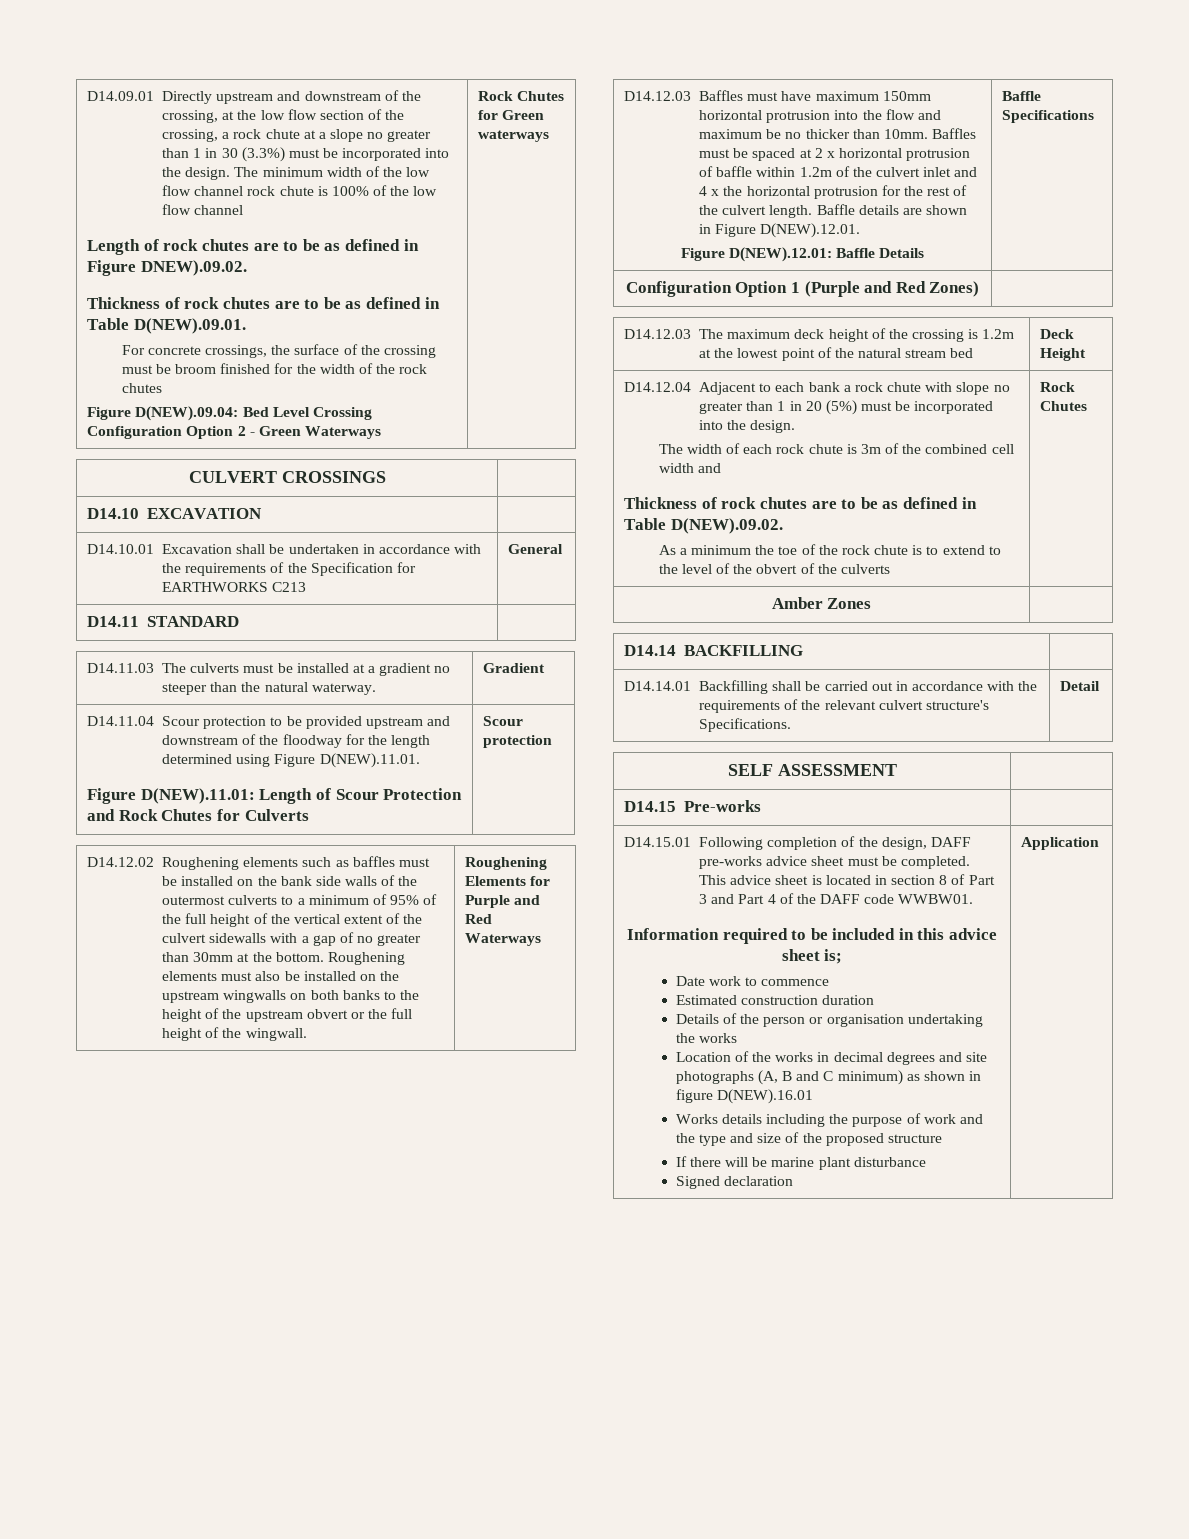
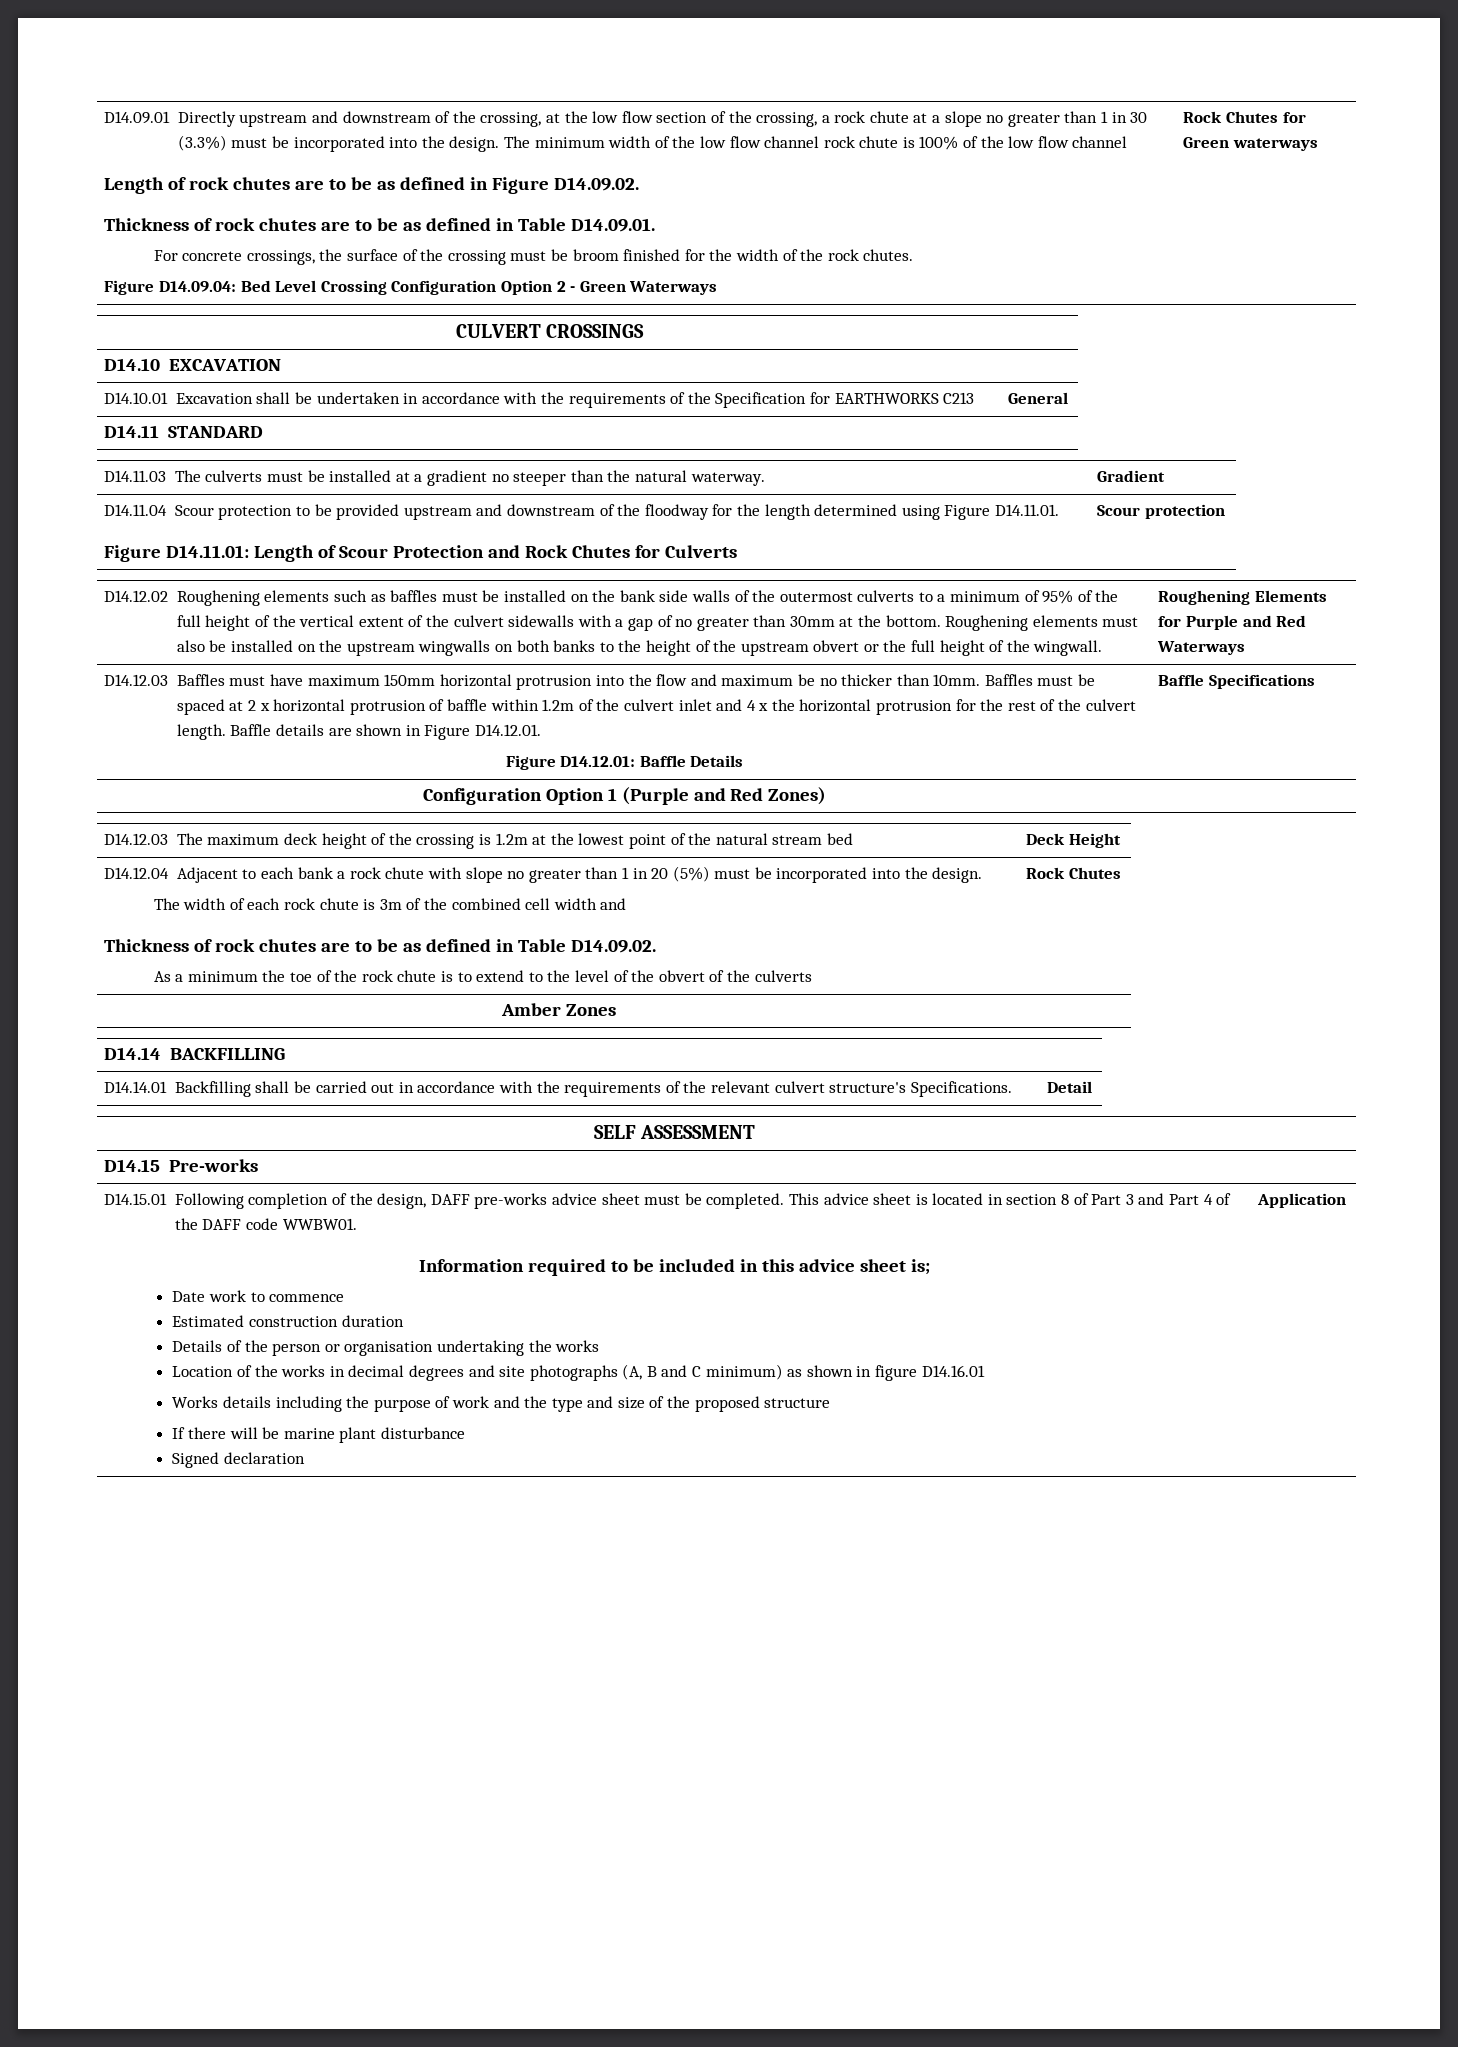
- Length of rock chutes are to be as defined in Figure DNEW).09.02.
+ Length of rock chutes are to be as defined in Figure D14.09.02.
- Thickness of rock chutes are to be as defined in Table D(NEW).09.01.
+ Thickness of rock chutes are to be as defined in Table D14.09.01.
- For concrete crossings, the surface of the crossing must be broom finished for the width of the rock chutes
- Figure D(NEW).09.04: Bed Level Crossing Configuration Option 2 - Green Waterways
+ For concrete crossings, the surface of the crossing must be broom finished for the width of the rock chutes.
+ Figure D14.09.04: Bed Level Crossing Configuration Option 2 - Green Waterways
- D14.11.04 Scour protection to be provided upstream and downstream of the floodway for the length determined using Figure D(NEW).11.01.
- Figure D(NEW).11.01: Length of Scour Protection and Rock Chutes for Culverts | Scour protection
+ D14.11.04 Scour protection to be provided upstream and downstream of the floodway for the length determined using Figure D14.11.01.
+ Figure D14.11.01: Length of Scour Protection and Rock Chutes for Culverts | Scour protection
- Baffle details are shown in Figure D(NEW).12.01.
- Figure D(NEW).12.01: Baffle Details
+ Baffle details are shown in Figure D14.12.01.
+ Figure D14.12.01: Baffle Details
- Thickness of rock chutes are to be as defined in Table D(NEW).09.02.
+ Thickness of rock chutes are to be as defined in Table D14.09.02.
- Location of the works in decimal degrees and site photographs (A, B and C minimum) as shown in figure D(NEW).16.01
+ Location of the works in decimal degrees and site photographs (A, B and C minimum) as shown in figure D14.16.01

